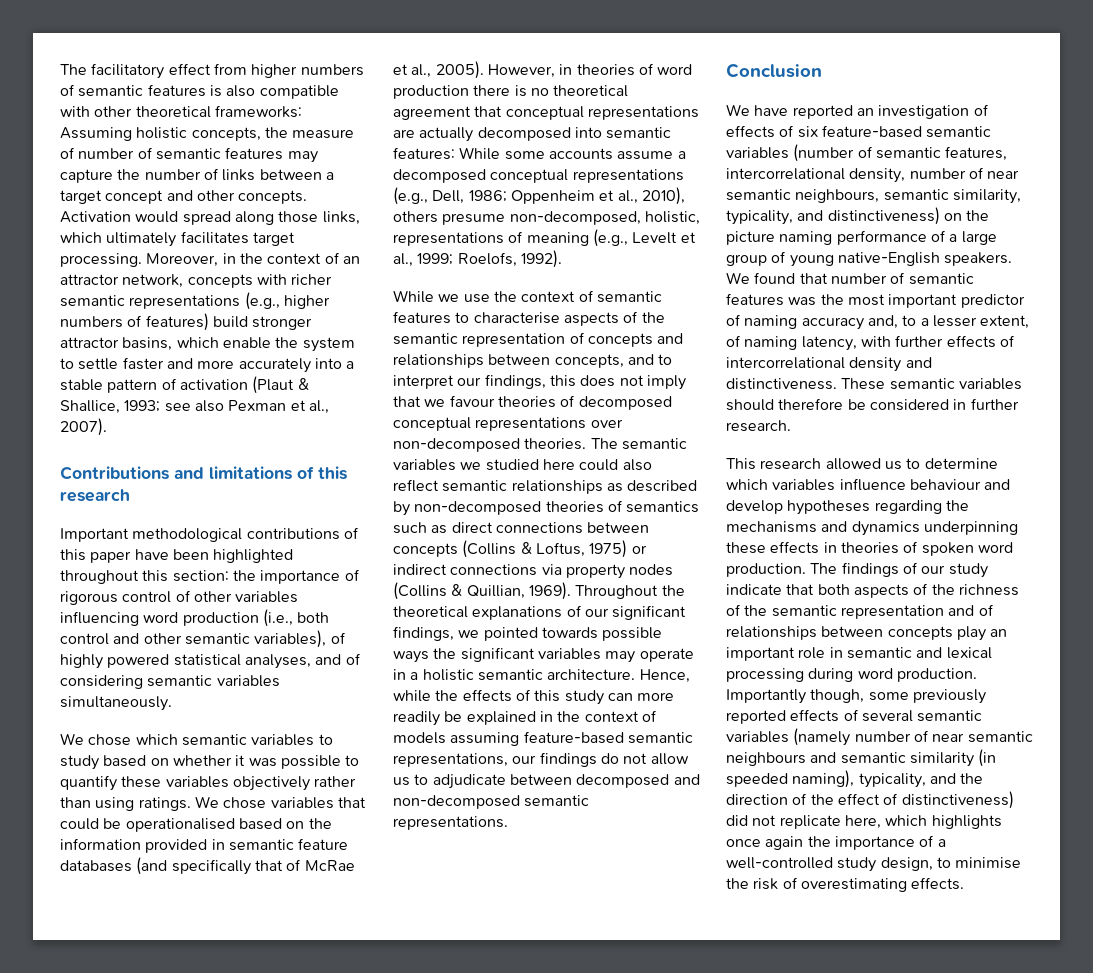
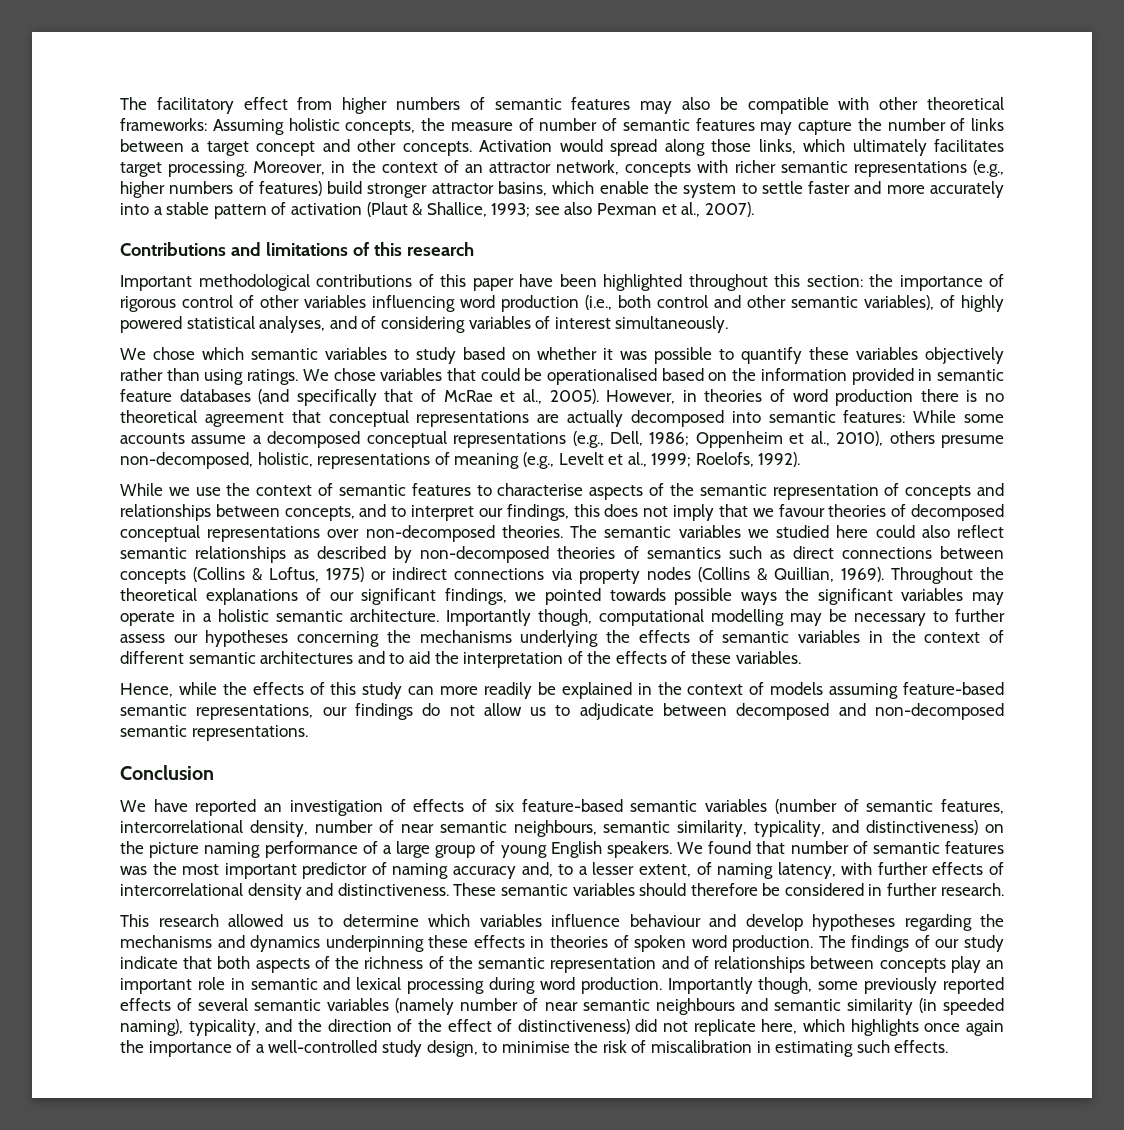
- The facilitatory effect from higher numbers of semantic features is also compatible with other theoretical frameworks: Assuming holistic concepts, the measure of number of semantic features may capture the number of links between a target concept and other concepts.
+ The facilitatory effect from higher numbers of semantic features may also be compatible with other theoretical frameworks: Assuming holistic concepts, the measure of number of semantic features may capture the number of links between a target concept and other concepts.
- Important methodological contributions of this paper have been highlighted throughout this section: the importance of rigorous control of other variables influencing word production (i.e., both control and other semantic variables), of highly powered statistical analyses, and of considering semantic variables simultaneously.
+ Important methodological contributions of this paper have been highlighted throughout this section: the importance of rigorous control of other variables influencing word production (i.e., both control and other semantic variables), of highly powered statistical analyses, and of considering variables of interest simultaneously.
- Throughout the theoretical explanations of our significant findings, we pointed towards possible ways the significant variables may operate in a holistic semantic architecture. Hence, while the effects of this study can more readily be explained in the context of models assuming feature-based semantic representations, our findings do not allow us to adjudicate between decomposed and non-decomposed semantic representations.
+ Throughout the theoretical explanations of our significant findings, we pointed towards possible ways the significant variables may operate in a holistic semantic architecture. Importantly though, computational modelling may be necessary to further assess our hypotheses concerning the mechanisms underlying the effects of semantic variables in the context of different semantic architectures and to aid the interpretation of the effects of these variables.
+ Hence, while the effects of this study can more readily be explained in the context of models assuming feature-based semantic representations, our findings do not allow us to adjudicate between decomposed and non-decomposed semantic representations.
- We have reported an investigation of effects of six feature-based semantic variables (number of semantic features, intercorrelational density, number of near semantic neighbours, semantic similarity, typicality, and distinctiveness) on the picture naming performance of a large group of young native-English speakers.
+ We have reported an investigation of effects of six feature-based semantic variables (number of semantic features, intercorrelational density, number of near semantic neighbours, semantic similarity, typicality, and distinctiveness) on the picture naming performance of a large group of young English speakers.
- Importantly though, some previously reported effects of several semantic variables (namely number of near semantic neighbours and semantic similarity (in speeded naming), typicality, and the direction of the effect of distinctiveness) did not replicate here, which highlights once again the importance of a well-controlled study design, to minimise the risk of overestimating effects.
+ Importantly though, some previously reported effects of several semantic variables (namely number of near semantic neighbours and semantic similarity (in speeded naming), typicality, and the direction of the effect of distinctiveness) did not replicate here, which highlights once again the importance of a well-controlled study design, to minimise the risk of miscalibration in estimating such effects.

